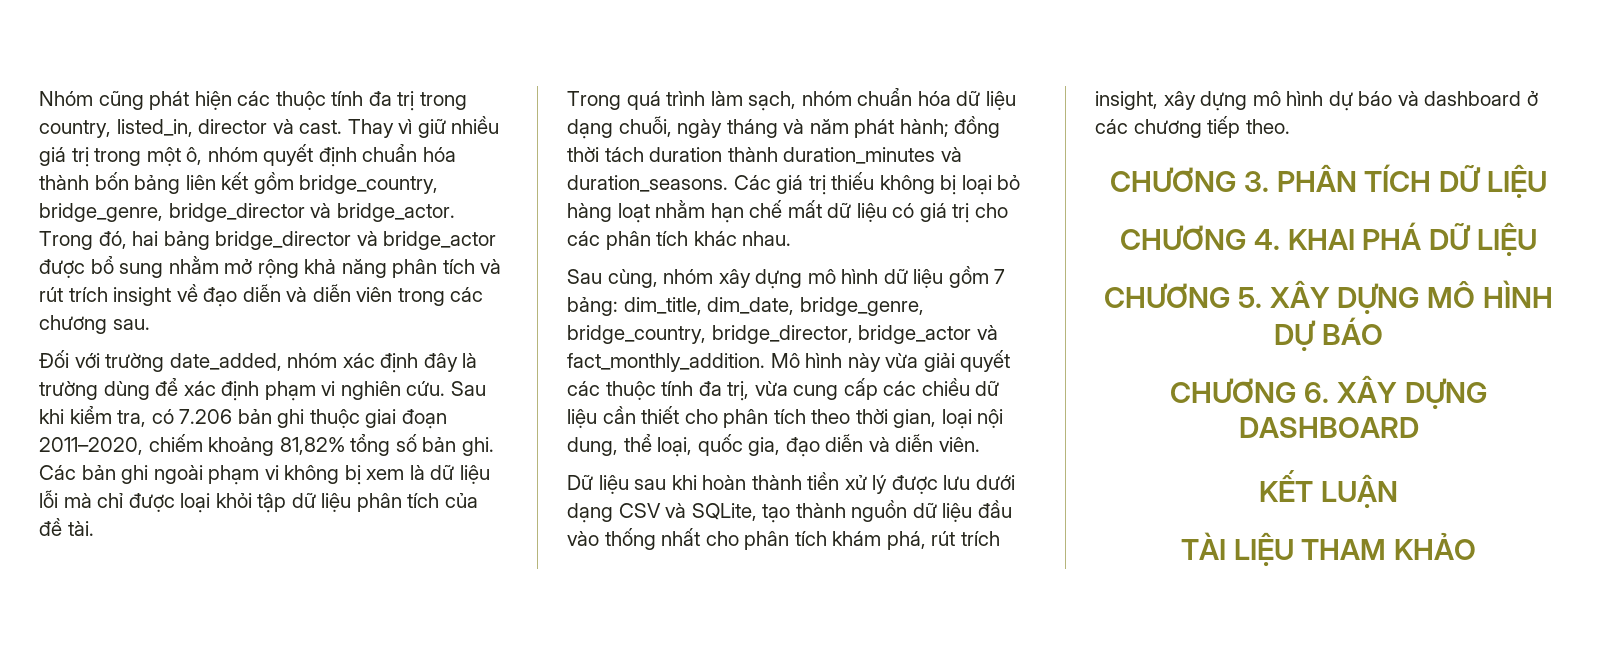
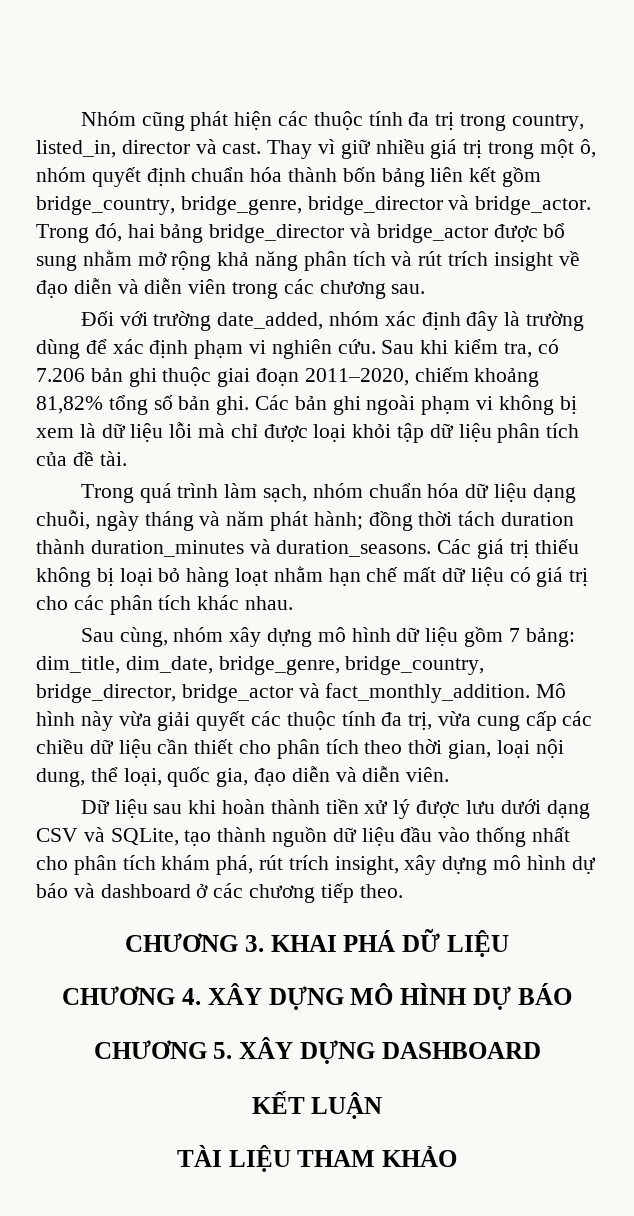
- CHƯƠNG 3. PHÂN TÍCH DỮ LIỆU
- CHƯƠNG 4. KHAI PHÁ DỮ LIỆU
+ CHƯƠNG 3. KHAI PHÁ DỮ LIỆU
- CHƯƠNG 5. XÂY DỰNG MÔ HÌNH DỰ BÁO
+ CHƯƠNG 4. XÂY DỰNG MÔ HÌNH DỰ BÁO
- CHƯƠNG 6. XÂY DỰNG DASHBOARD
+ CHƯƠNG 5. XÂY DỰNG DASHBOARD

